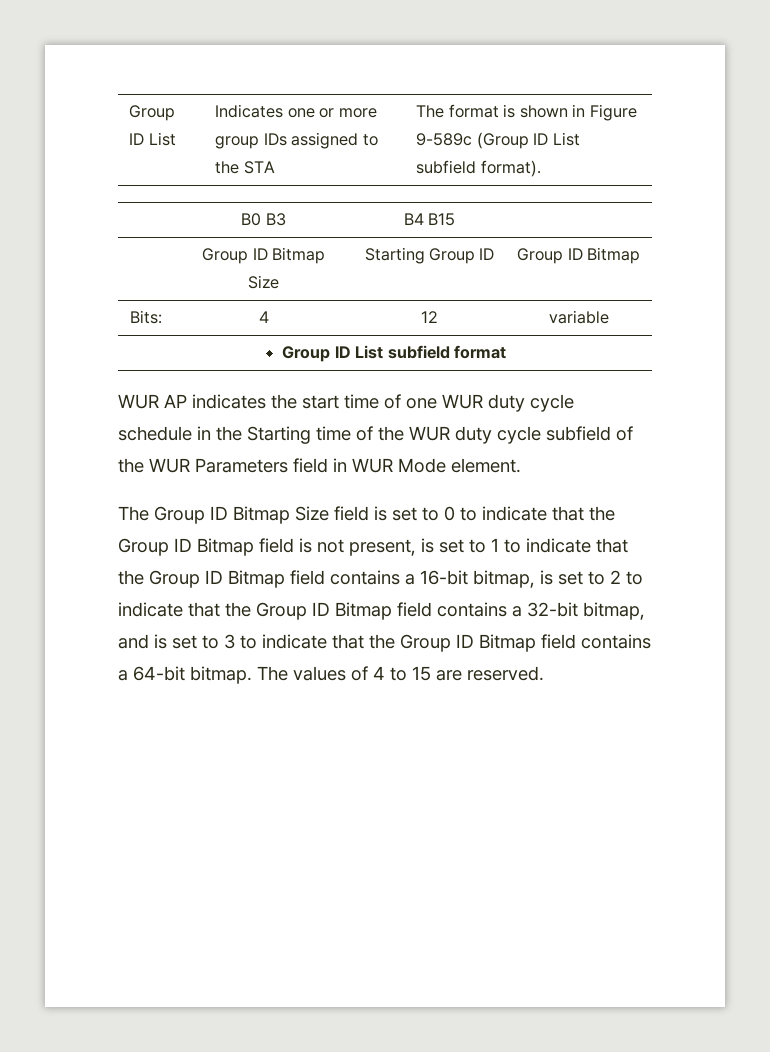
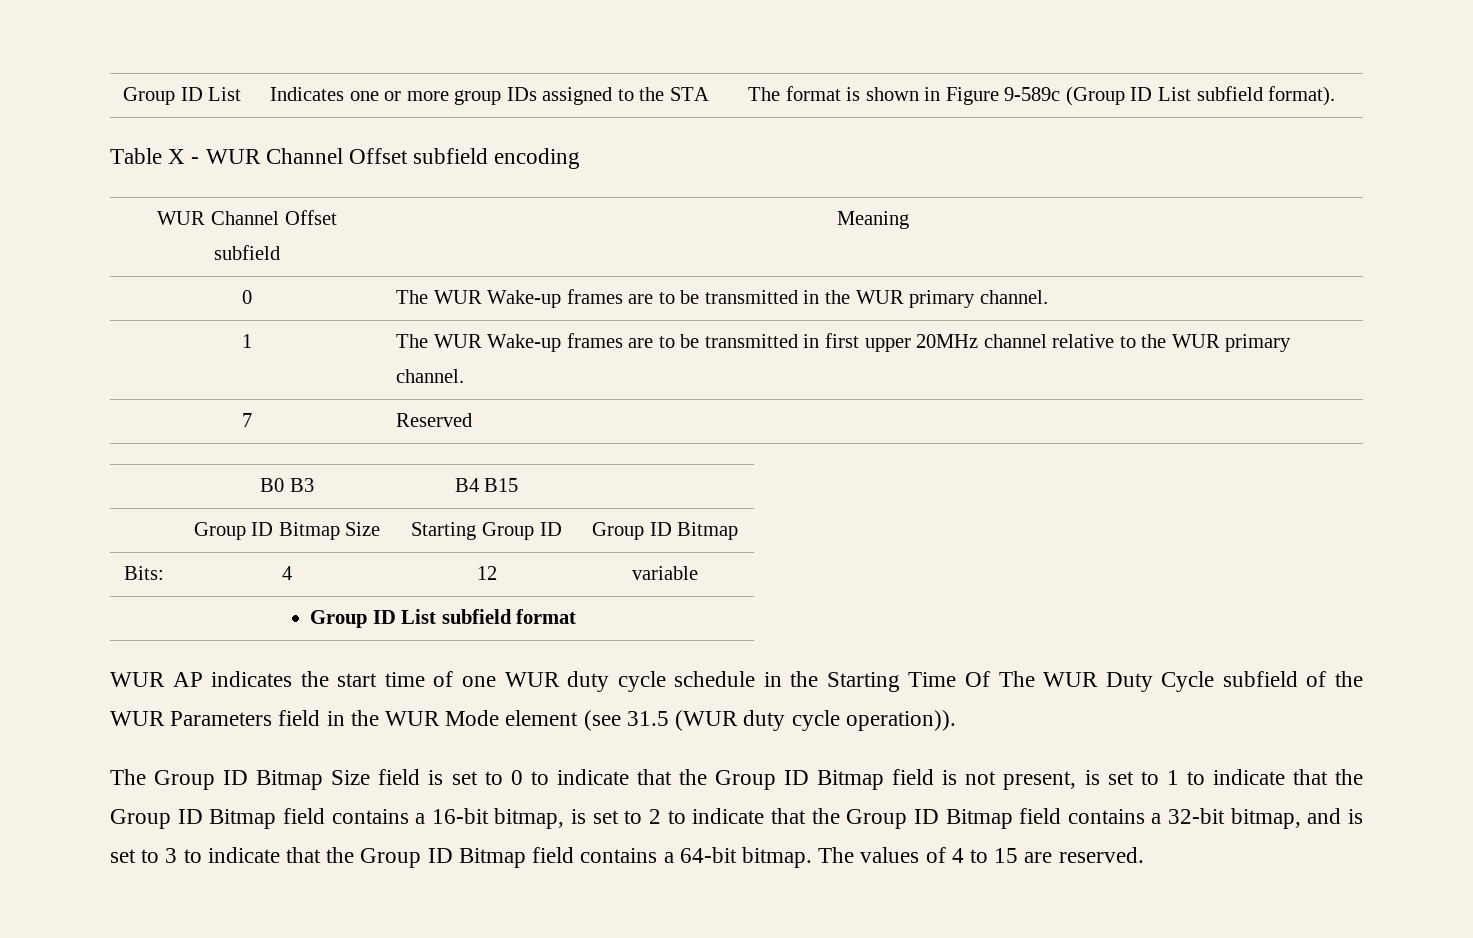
+ Table X - WUR Channel Offset subfield encoding
+ WUR Channel Offset subfield | Meaning
+ 0 | The WUR Wake-up frames are to be transmitted in the WUR primary channel.
+ 1 | The WUR Wake-up frames are to be transmitted in first upper 20MHz channel relative to the WUR primary channel.
+ 7 | Reserved
- WUR AP indicates the start time of one WUR duty cycle schedule in the Starting time of the WUR duty cycle subfield of the WUR Parameters field in WUR Mode element.
+ WUR AP indicates the start time of one WUR duty cycle schedule in the Starting Time Of The WUR Duty Cycle subfield of the WUR Parameters field in the WUR Mode element (see 31.5 (WUR duty cycle operation)).

